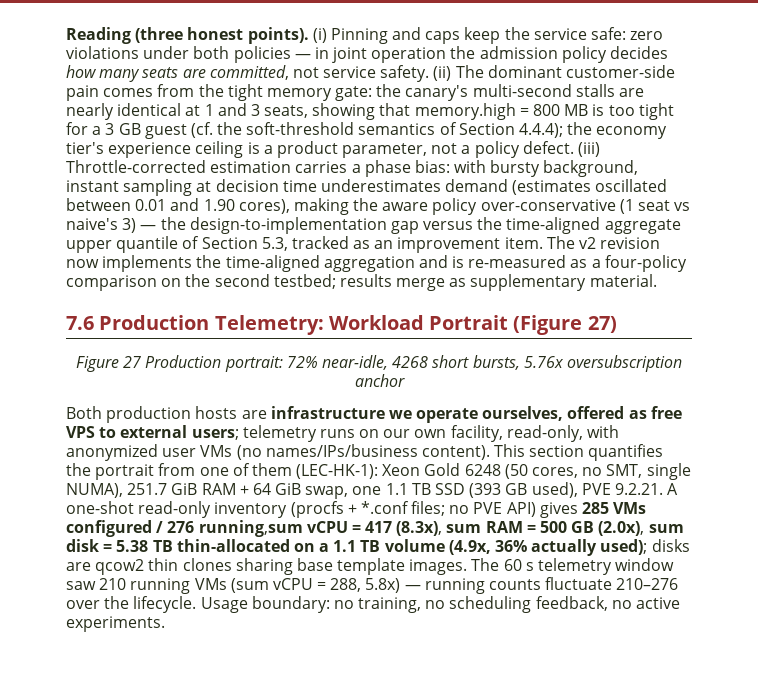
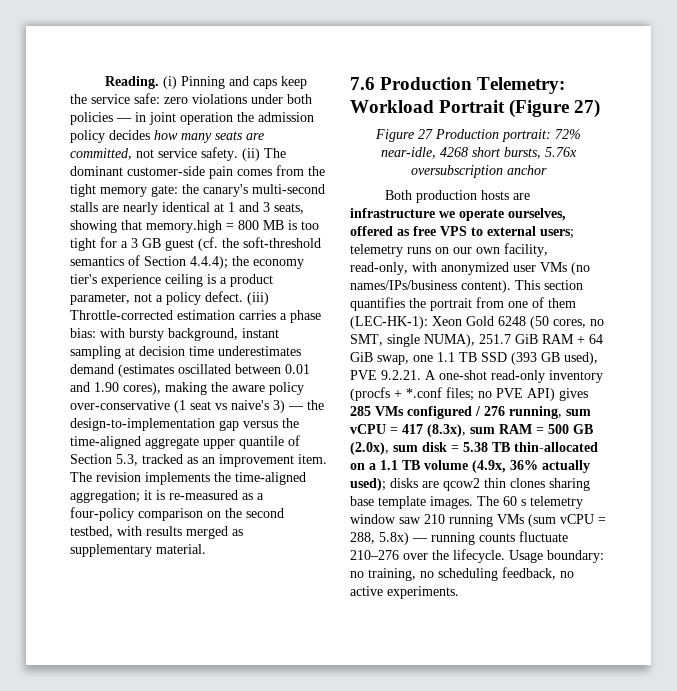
- Reading (three honest points).
+ Reading.
- The v2 revision now implements the time-aligned aggregation and is re-measured as a four-policy comparison on the second testbed; results merge as supplementary material.
+ The revision implements the time-aligned aggregation; it is re-measured as a four-policy comparison on the second testbed, with results merged as supplementary material.
- no PVE API) gives 285 VMs configured / 276 running,sum vCPU = 417 (8.3x), sum RAM = 500 GB (2.0x), sum disk = 5.38 TB thin-allocated on a 1.1 TB volume (4.9x, 36% actually used);
+ no PVE API) gives 285 VMs configured / 276 running, sum vCPU = 417 (8.3x), sum RAM = 500 GB (2.0x), sum disk = 5.38 TB thin-allocated on a 1.1 TB volume (4.9x, 36% actually used);

